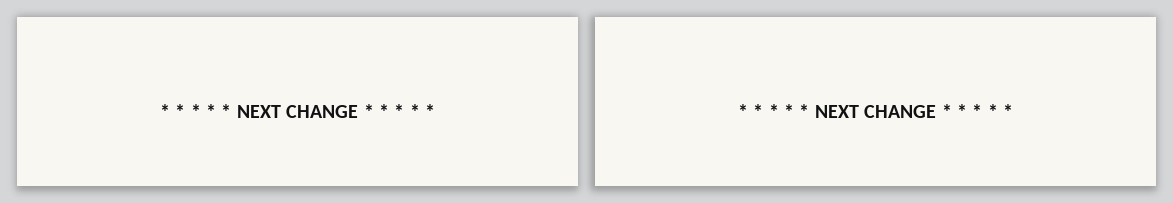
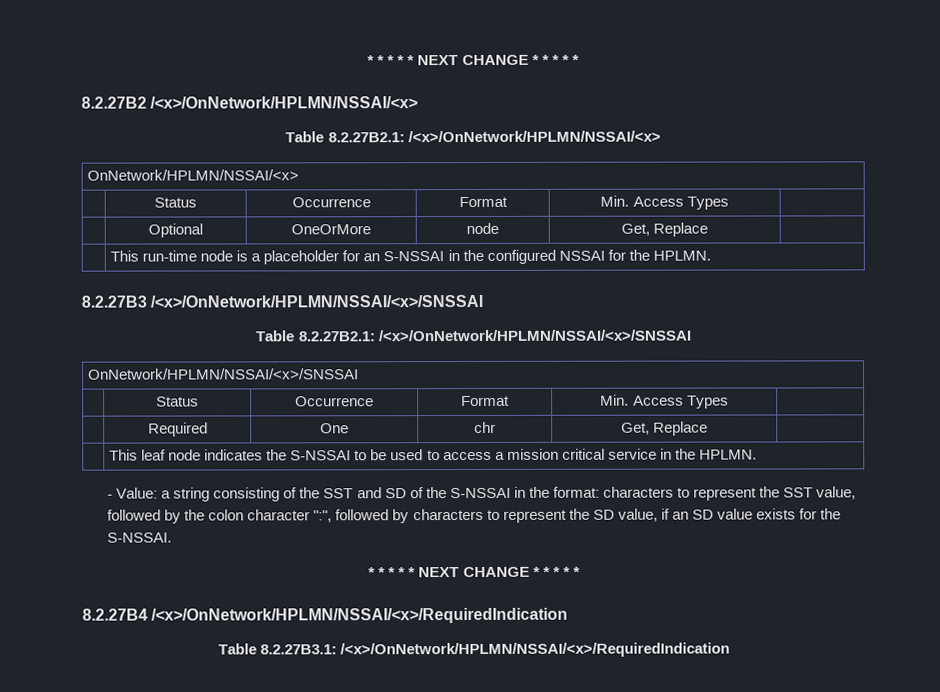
+ 8.2.27B2 /<x>/OnNetwork/HPLMN/NSSAI/<x>
+ Table 8.2.27B2.1: /<x>/OnNetwork/HPLMN/NSSAI/<x>
+ OnNetwork/HPLMN/NSSAI/<x>
+ | Status | Occurrence | Format | Min. Access Types |
+ | Optional | OneOrMore | node | Get, Replace |
+ | This run-time node is a placeholder for an S-NSSAI in the configured NSSAI for the HPLMN.
+ 8.2.27B3 /<x>/OnNetwork/HPLMN/NSSAI/<x>/SNSSAI
+ Table 8.2.27B2.1: /<x>/OnNetwork/HPLMN/NSSAI/<x>/SNSSAI
+ OnNetwork/HPLMN/NSSAI/<x>/SNSSAI
+ | Status | Occurrence | Format | Min. Access Types |
+ | Required | One | chr | Get, Replace |
+ | This leaf node indicates the S-NSSAI to be used to access a mission critical service in the HPLMN.
+ - Value: a string consisting of the SST and SD of the S-NSSAI in the format: characters to represent the SST value, followed by the colon character ":", followed by characters to represent the SD value, if an SD value exists for the S-NSSAI.
+ 8.2.27B4 /<x>/OnNetwork/HPLMN/NSSAI/<x>/RequiredIndication
+ Table 8.2.27B3.1: /<x>/OnNetwork/HPLMN/NSSAI/<x>/RequiredIndication

